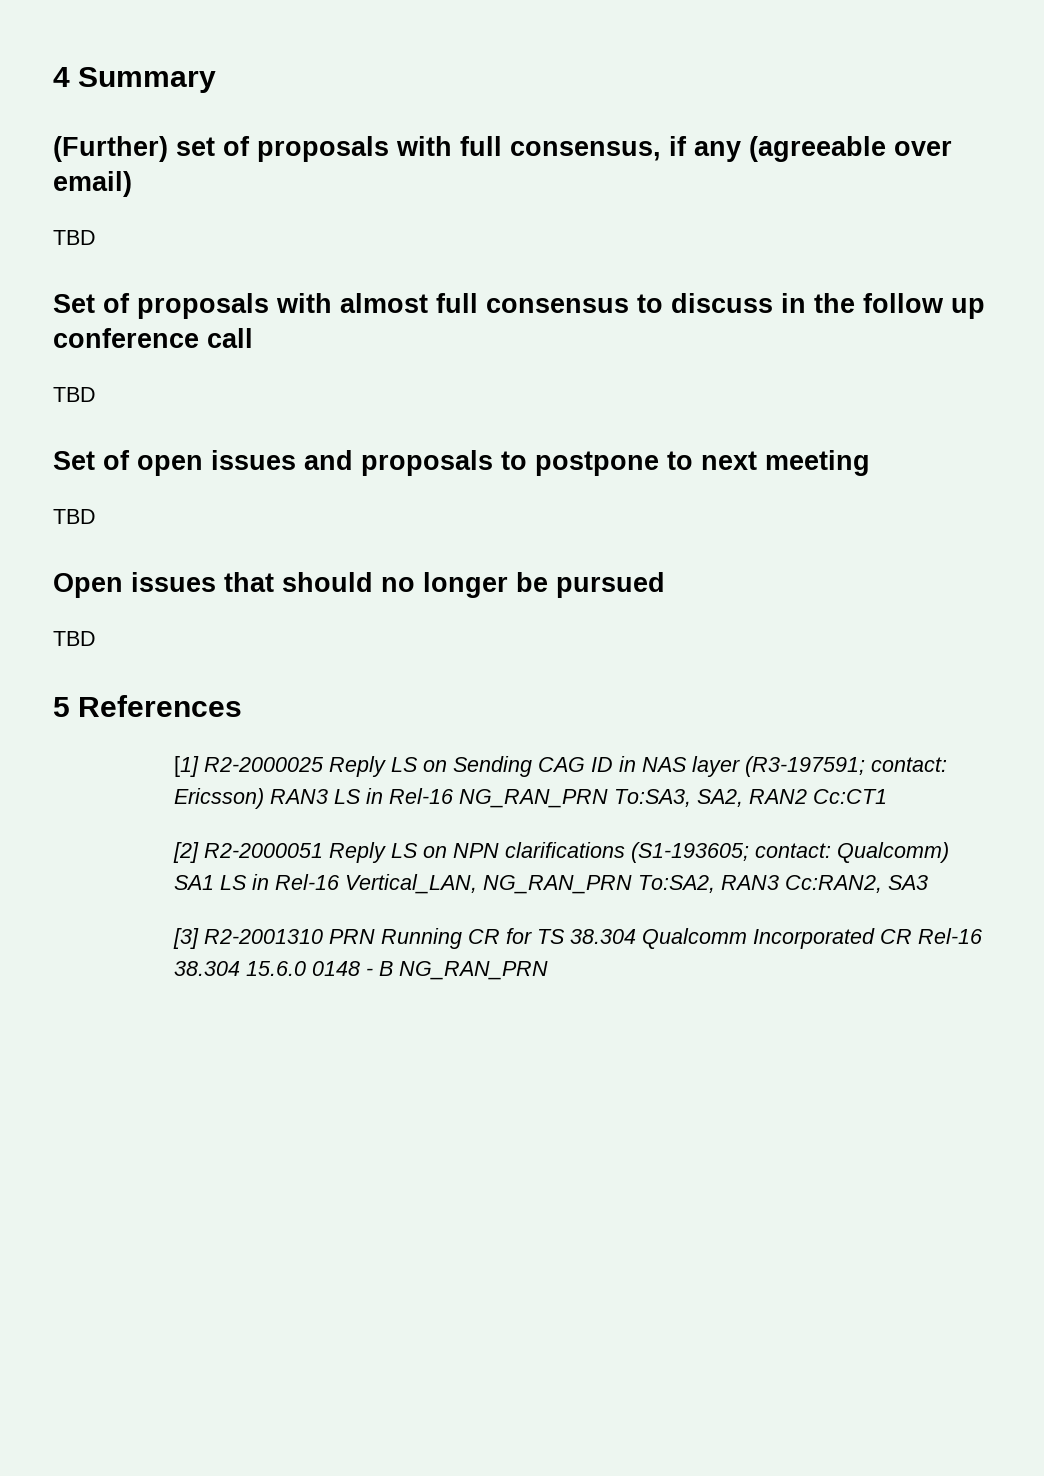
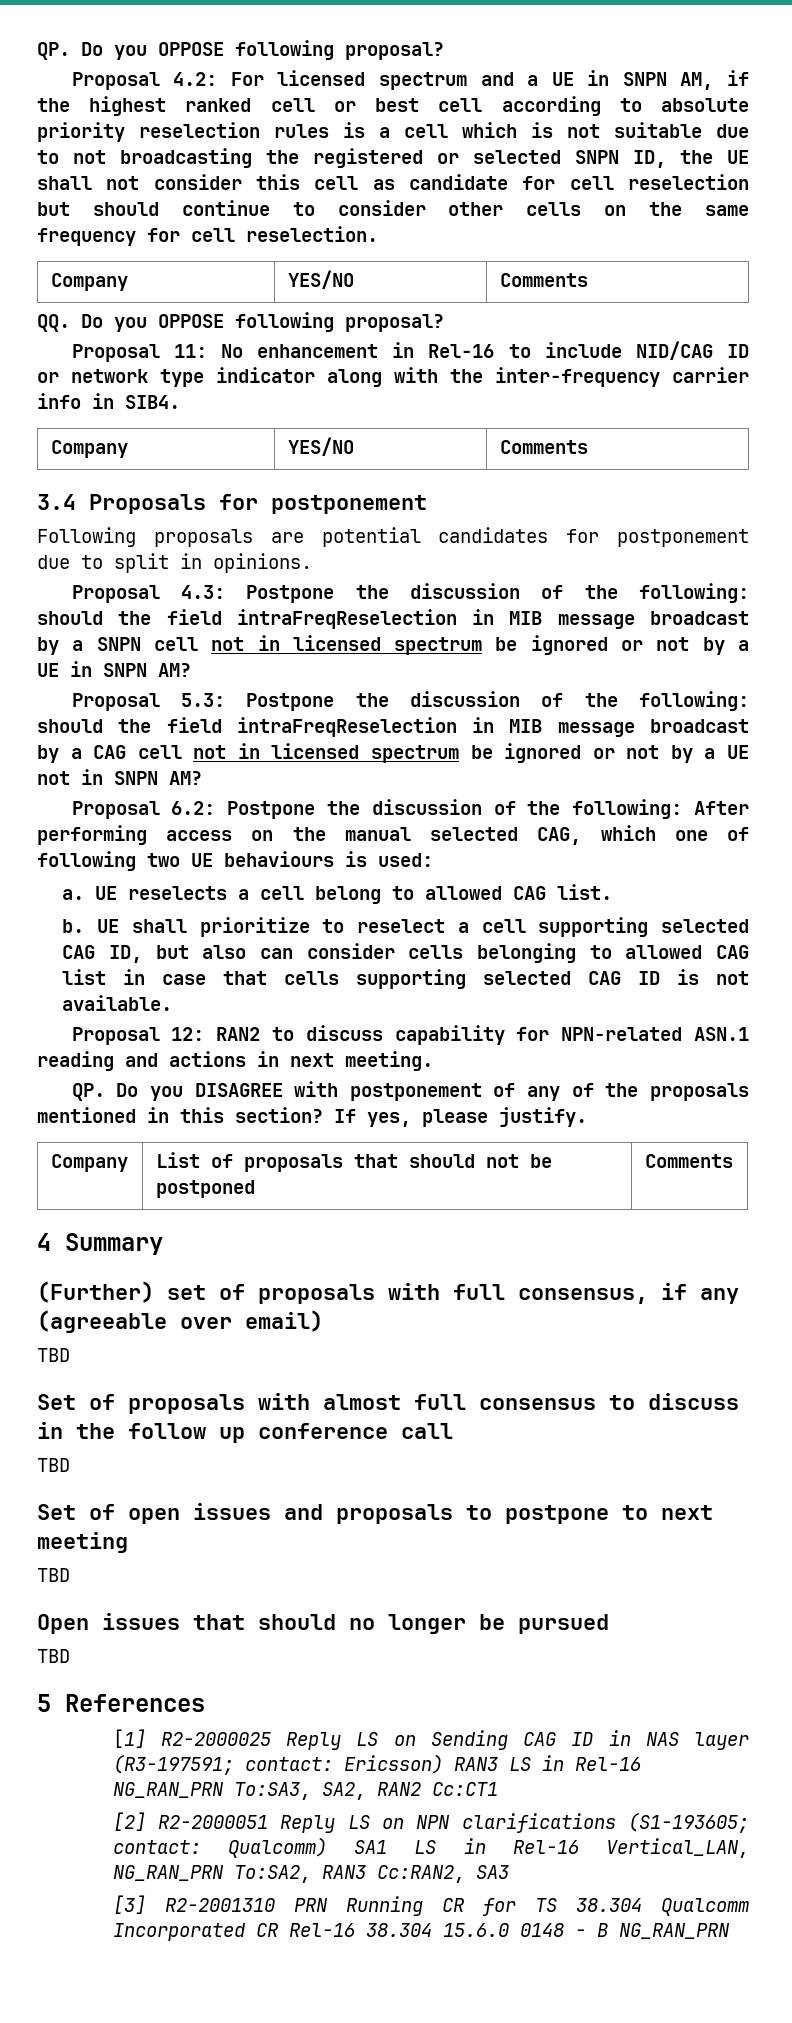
+ QP. Do you OPPOSE following proposal?
+ Proposal 4.2: For licensed spectrum and a UE in SNPN AM, if the highest ranked cell or best cell according to absolute priority reselection rules is a cell which is not suitable due to not broadcasting the registered or selected SNPN ID, the UE shall not consider this cell as candidate for cell reselection but should continue to consider other cells on the same frequency for cell reselection.
+ Company | YES/NO | Comments
+ QQ. Do you OPPOSE following proposal?
+ Proposal 11: No enhancement in Rel-16 to include NID/CAG ID or network type indicator along with the inter-frequency carrier info in SIB4.
+ Company | YES/NO | Comments
+ 3.4 Proposals for postponement
+ Following proposals are potential candidates for postponement due to split in opinions.
+ Proposal 4.3: Postpone the discussion of the following: should the field intraFreqReselection in MIB message broadcast by a SNPN cell not in licensed spectrum be ignored or not by a UE in SNPN AM?
+ Proposal 5.3: Postpone the discussion of the following: should the field intraFreqReselection in MIB message broadcast by a CAG cell not in licensed spectrum be ignored or not by a UE not in SNPN AM?
+ Proposal 6.2: Postpone the discussion of the following: After performing access on the manual selected CAG, which one of following two UE behaviours is used:
+ a. UE reselects a cell belong to allowed CAG list.
+ b. UE shall prioritize to reselect a cell supporting selected CAG ID, but also can consider cells belonging to allowed CAG list in case that cells supporting selected CAG ID is not available.
+ Proposal 12: RAN2 to discuss capability for NPN-related ASN.1 reading and actions in next meeting.
+ QP. Do you DISAGREE with postponement of any of the proposals mentioned in this section? If yes, please justify.
+ Company | List of proposals that should not be postponed | Comments

